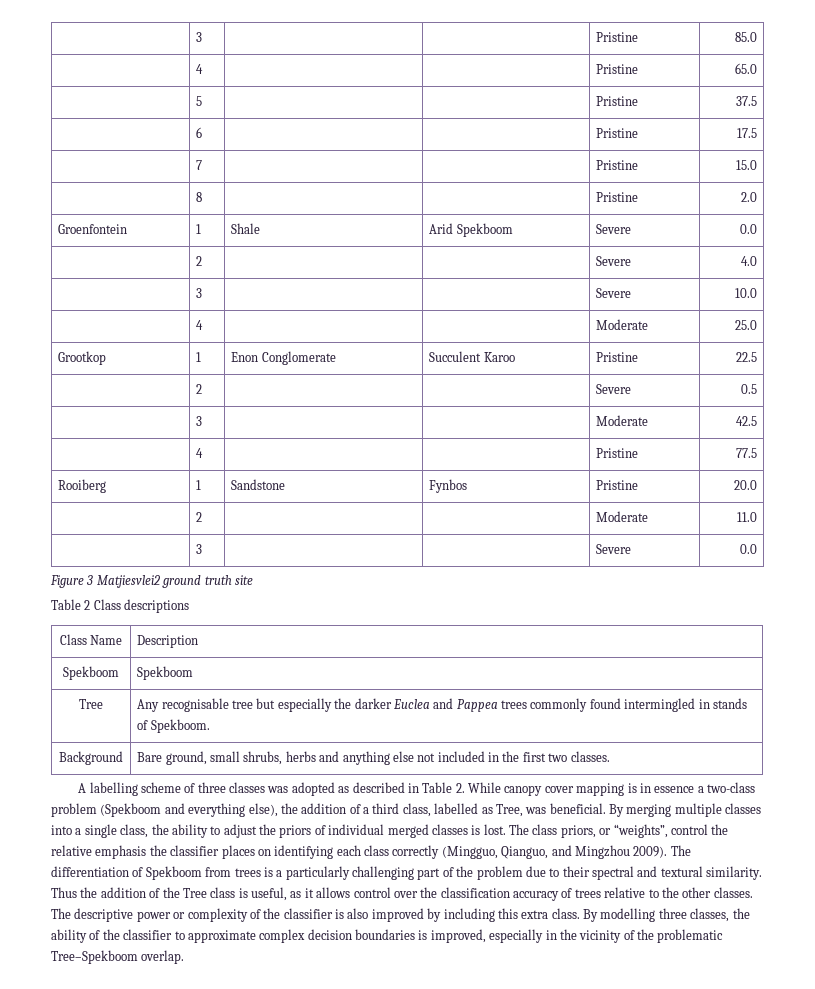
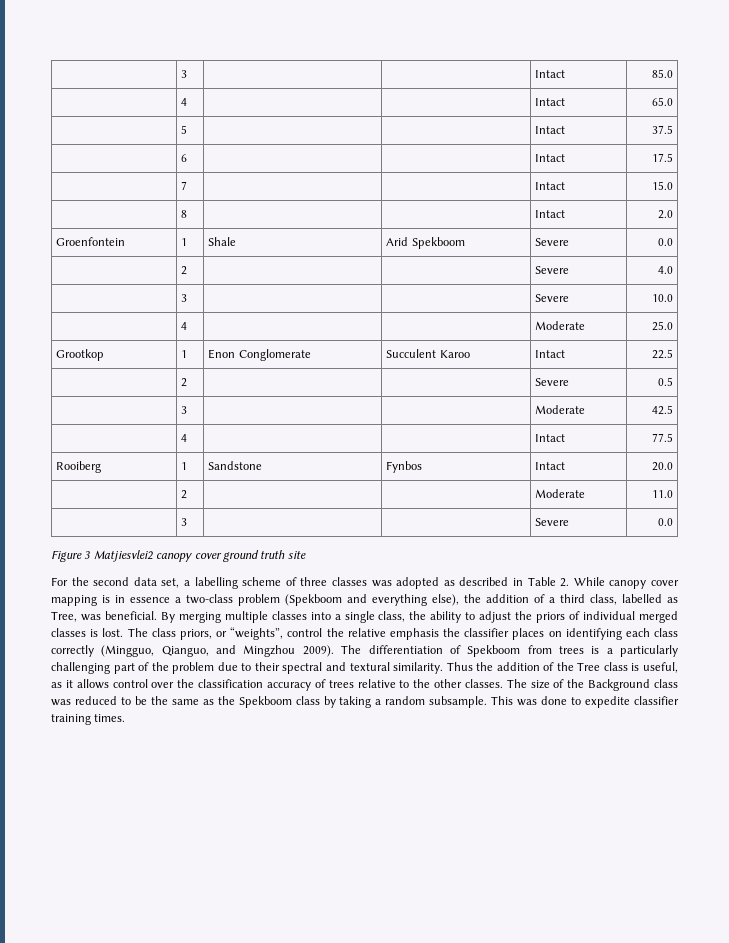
- | 3 | | | Pristine | 85.0
+ | 3 | | | Intact | 85.0
- | 4 | | | Pristine | 65.0
+ | 4 | | | Intact | 65.0
- | 5 | | | Pristine | 37.5
+ | 5 | | | Intact | 37.5
- | 6 | | | Pristine | 17.5
+ | 6 | | | Intact | 17.5
- | 7 | | | Pristine | 15.0
+ | 7 | | | Intact | 15.0
- | 8 | | | Pristine | 2.0
+ | 8 | | | Intact | 2.0
- Grootkop | 1 | Enon Conglomerate | Succulent Karoo | Pristine | 22.5
+ Grootkop | 1 | Enon Conglomerate | Succulent Karoo | Intact | 22.5
- | 4 | | | Pristine | 77.5
+ | 4 | | | Intact | 77.5
- Rooiberg | 1 | Sandstone | Fynbos | Pristine | 20.0
+ Rooiberg | 1 | Sandstone | Fynbos | Intact | 20.0
- Figure 3 Matjiesvlei2 ground truth site
+ Figure 3 Matjiesvlei2 canopy cover ground truth site
- Table 2 Class descriptions
- Class Name | Description
- Spekboom | Spekboom
- Tree | Any recognisable tree but especially the darker Euclea and Pappea trees commonly found intermingled in stands of Spekboom.
- Background | Bare ground, small shrubs, herbs and anything else not included in the first two classes.
- A labelling scheme of three classes was adopted as described in Table 2. While canopy cover mapping is in essence a two-class problem (Spekboom and everything else), the addition of a third class, labelled as Tree, was beneficial.
+ For the second data set, a labelling scheme of three classes was adopted as described in Table 2. While canopy cover mapping is in essence a two-class problem (Spekboom and everything else), the addition of a third class, labelled as Tree, was beneficial.
- The descriptive power or complexity of the classifier is also improved by including this extra class. By modelling three classes, the ability of the classifier to approximate complex decision boundaries is improved, especially in the vicinity of the problematic Tree–Spekboom overlap.
+ The size of the Background class was reduced to be the same as the Spekboom class by taking a random subsample. This was done to expedite classifier training times.

